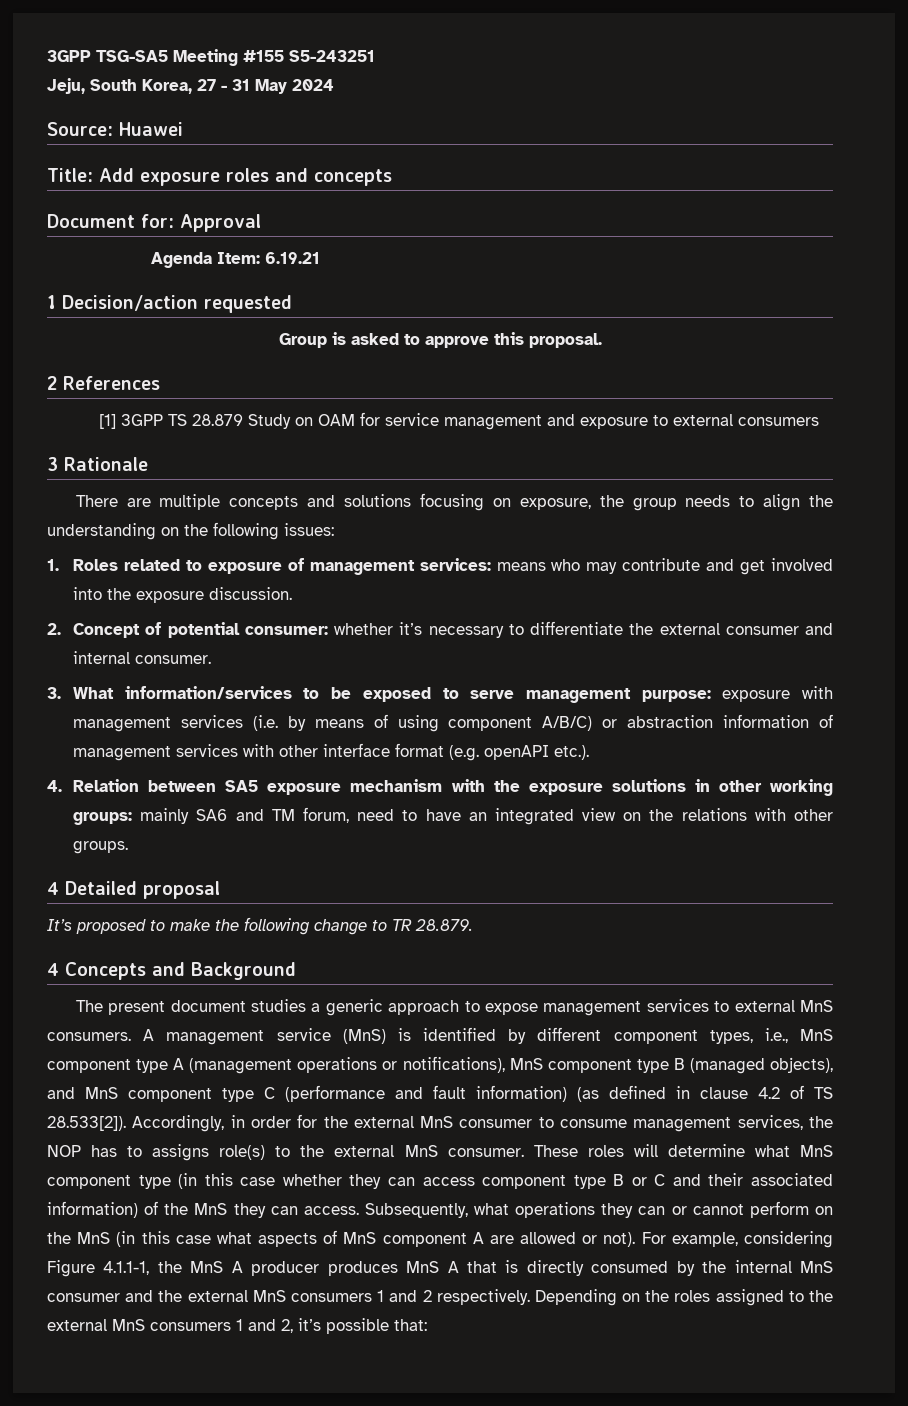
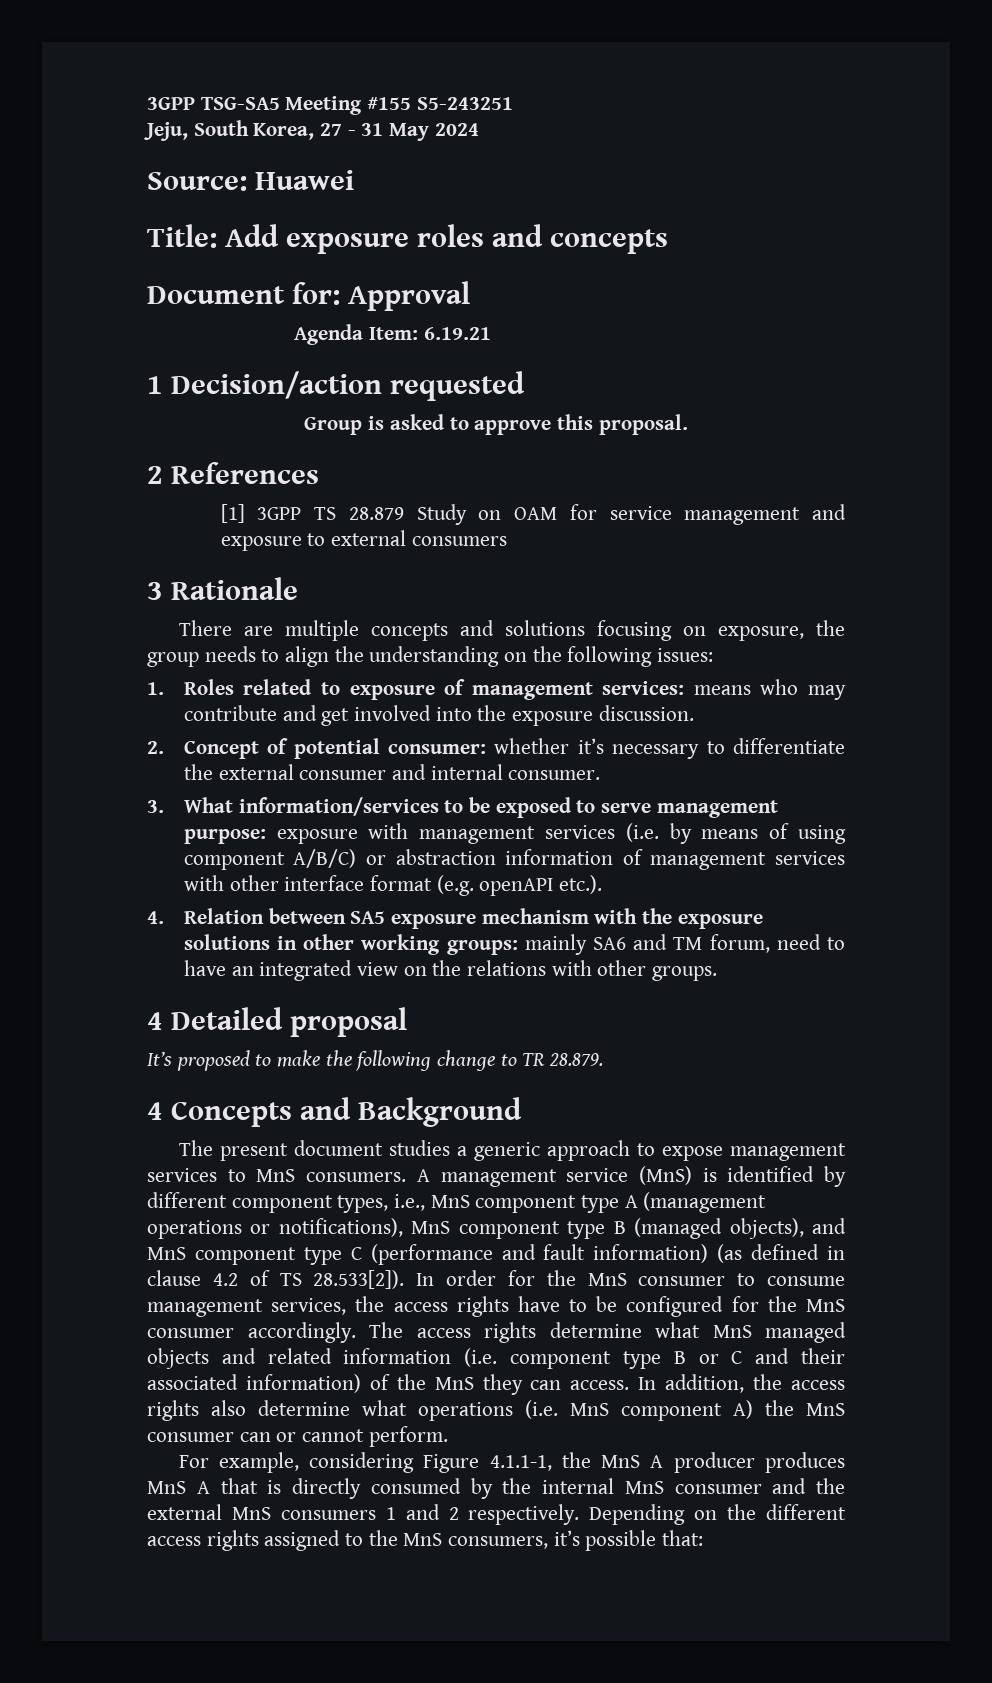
- The present document studies a generic approach to expose management services to external MnS consumers.
+ The present document studies a generic approach to expose management services to MnS consumers.
- A management service (MnS) is identified by different component types, i.e., MnS component type A (management operations or notifications), MnS component type B (managed objects), and MnS component type C (performance and fault information) (as defined in clause 4.2 of TS 28.533[2]). Accordingly, in order for the external MnS consumer to consume management services, the NOP has to assigns role(s) to the external MnS consumer. These roles will determine what MnS component type (in this case whether they can access component type B or C and their associated information) of the MnS they can access.
+ A management service (MnS) is identified by different component types, i.e., MnS component type A (management operations or notifications), MnS component type B (managed objects), and MnS component type C (performance and fault information) (as defined in clause 4.2 of TS 28.533[2]). In order for the MnS consumer to consume management services, the access rights have to be configured for the MnS consumer accordingly. The access rights determine what MnS managed objects and related information (i.e. component type B or C and their associated information) of the MnS they can access.
- Subsequently, what operations they can or cannot perform on the MnS (in this case what aspects of MnS component A are allowed or not). For example, considering Figure 4.1.1-1, the MnS A producer produces MnS A that is directly consumed by the internal MnS consumer and the external MnS consumers 1 and 2 respectively.
+ In addition, the access rights also determine what operations (i.e. MnS component A) the MnS consumer can or cannot perform.
+ For example, considering Figure 4.1.1-1, the MnS A producer produces MnS A that is directly consumed by the internal MnS consumer and the external MnS consumers 1 and 2 respectively.
- Depending on the roles assigned to the external MnS consumers 1 and 2, it’s possible that:
+ Depending on the different access rights assigned to the MnS consumers, it’s possible that:

